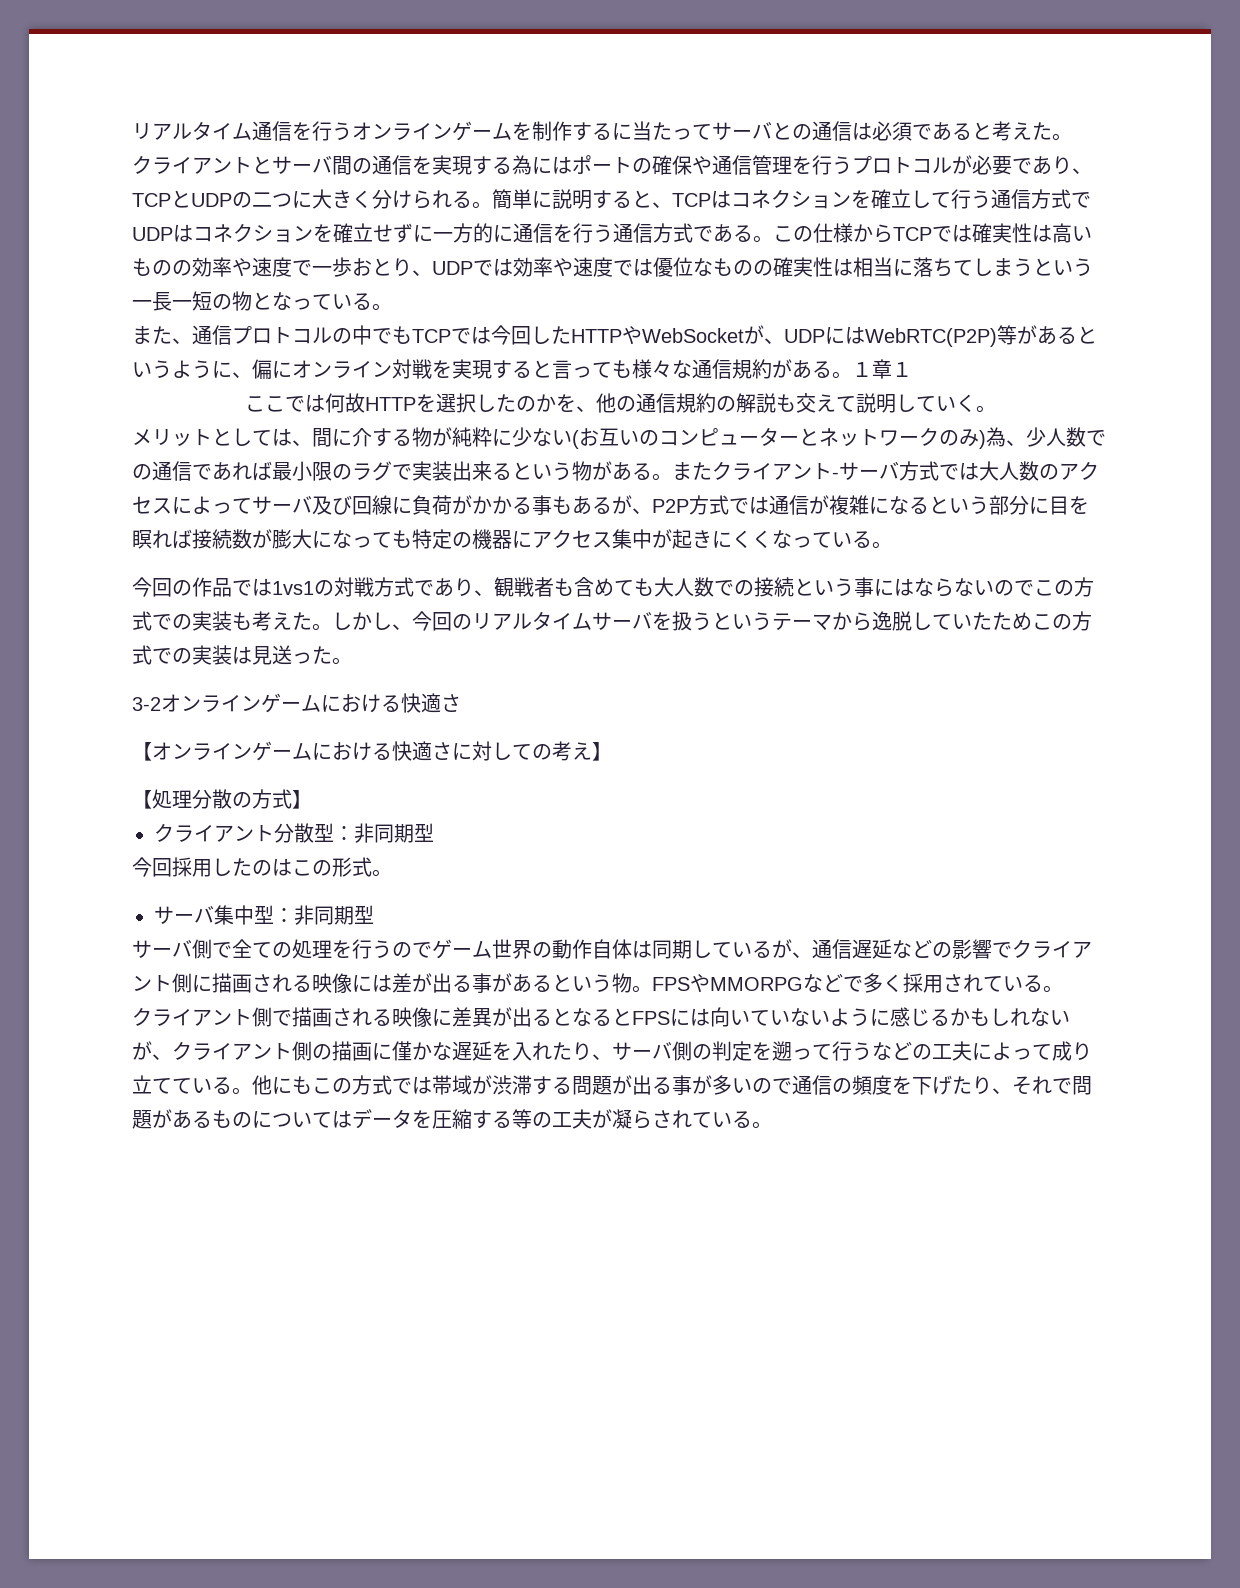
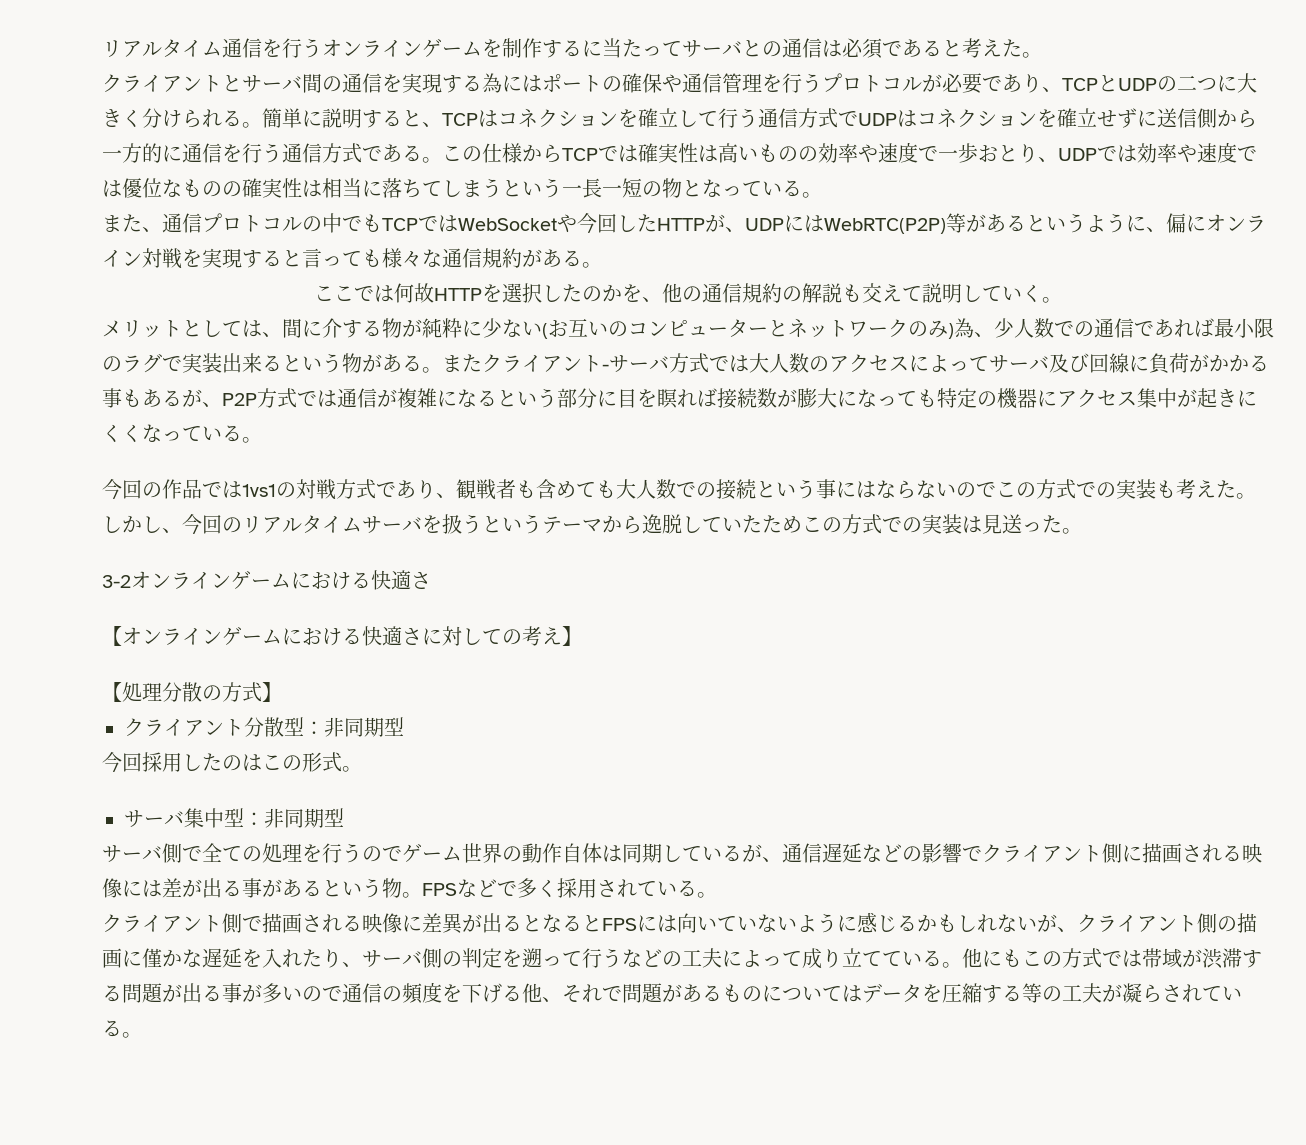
- 簡単に説明すると、TCPはコネクションを確立して行う通信方式でUDPはコネクションを確立せずに一方的に通信を行う通信方式である。
+ 簡単に説明すると、TCPはコネクションを確立して行う通信方式でUDPはコネクションを確立せずに送信側から一方的に通信を行う通信方式である。
- また、通信プロトコルの中でもTCPでは今回したHTTPやWebSocketが、UDPにはWebRTC(P2P)等があるというように、偏にオンライン対戦を実現すると言っても様々な通信規約がある。１章１
+ また、通信プロトコルの中でもTCPではWebSocketや今回したHTTPが、UDPにはWebRTC(P2P)等があるというように、偏にオンライン対戦を実現すると言っても様々な通信規約がある。
- FPSやMMORPGなどで多く採用されている。
+ FPSなどで多く採用されている。
- 他にもこの方式では帯域が渋滞する問題が出る事が多いので通信の頻度を下げたり、それで問題があるものについてはデータを圧縮する等の工夫が凝らされている。
+ 他にもこの方式では帯域が渋滞する問題が出る事が多いので通信の頻度を下げる他、それで問題があるものについてはデータを圧縮する等の工夫が凝らされている。

